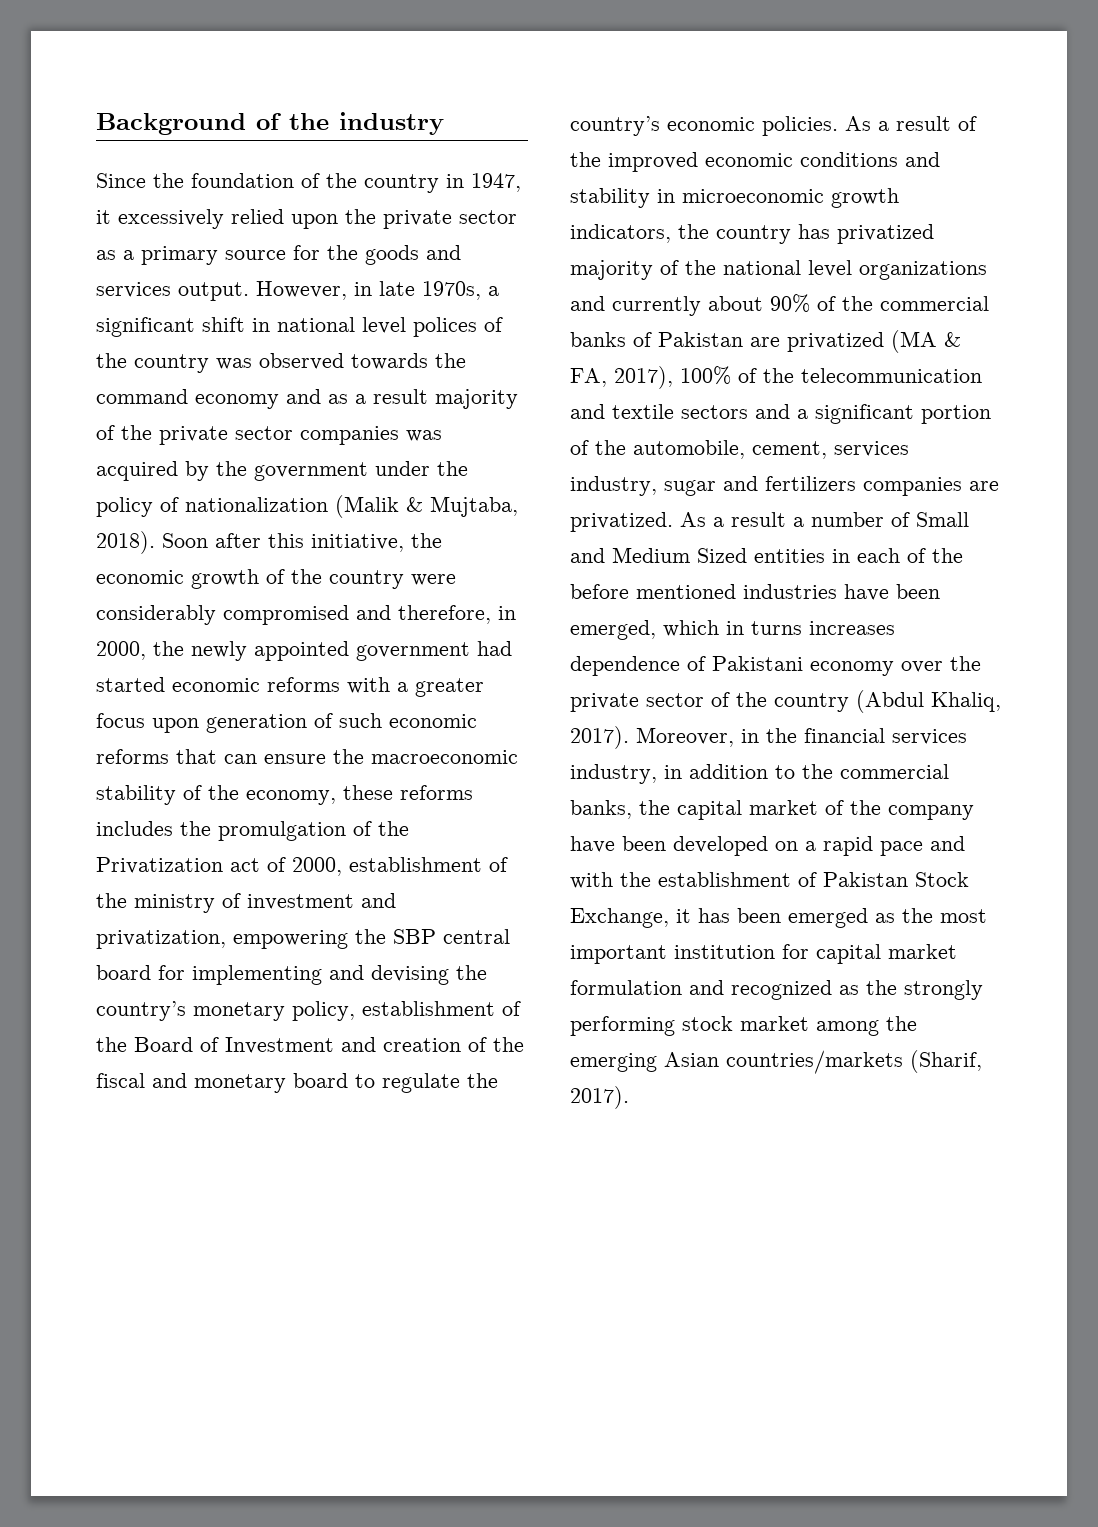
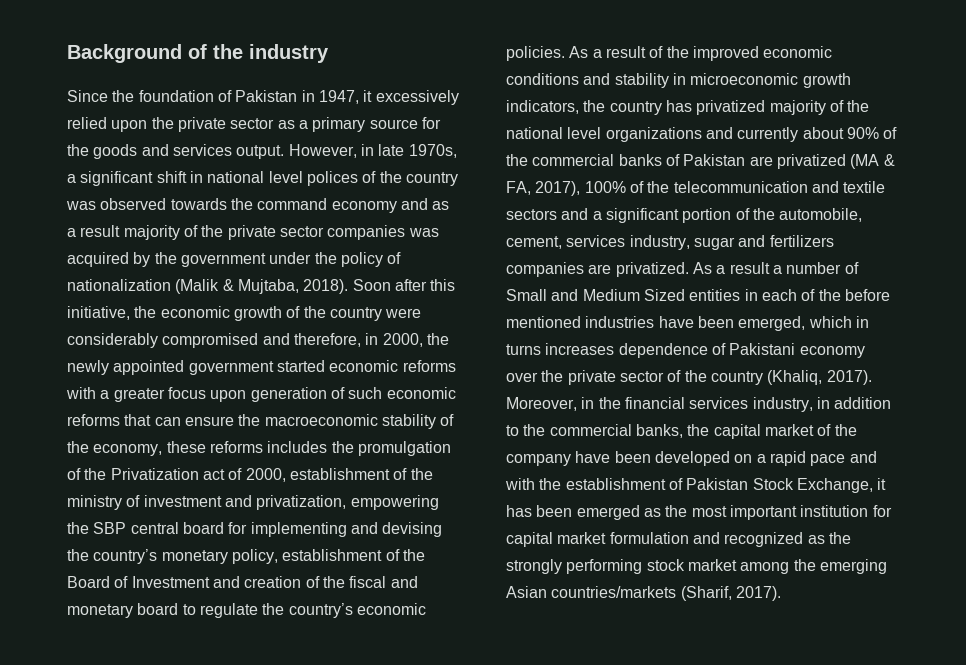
- Since the foundation of the country in 1947, it excessively relied upon the private sector as a primary source for the goods and services output.
+ Since the foundation of Pakistan in 1947, it excessively relied upon the private sector as a primary source for the goods and services output.
- Soon after this initiative, the economic growth of the country were considerably compromised and therefore, in 2000, the newly appointed government had started economic reforms with a greater focus upon generation of such economic reforms that can ensure the macroeconomic stability of the economy, these reforms includes the promulgation of the Privatization act of 2000, establishment of the ministry of investment and privatization, empowering the SBP central board for implementing and devising the country’s monetary policy, establishment of the Board of Investment and creation of the fiscal and monetary board to regulate the country’s economic policies.
+ Soon after this initiative, the economic growth of the country were considerably compromised and therefore, in 2000, the newly appointed government started economic reforms with a greater focus upon generation of such economic reforms that can ensure the macroeconomic stability of the economy, these reforms includes the promulgation of the Privatization act of 2000, establishment of the ministry of investment and privatization, empowering the SBP central board for implementing and devising the country’s monetary policy, establishment of the Board of Investment and creation of the fiscal and monetary board to regulate the country’s economic policies.
- As a result a number of Small and Medium Sized entities in each of the before mentioned industries have been emerged, which in turns increases dependence of Pakistani economy over the private sector of the country (Abdul Khaliq, 2017).
+ As a result a number of Small and Medium Sized entities in each of the before mentioned industries have been emerged, which in turns increases dependence of Pakistani economy over the private sector of the country (Khaliq, 2017).

